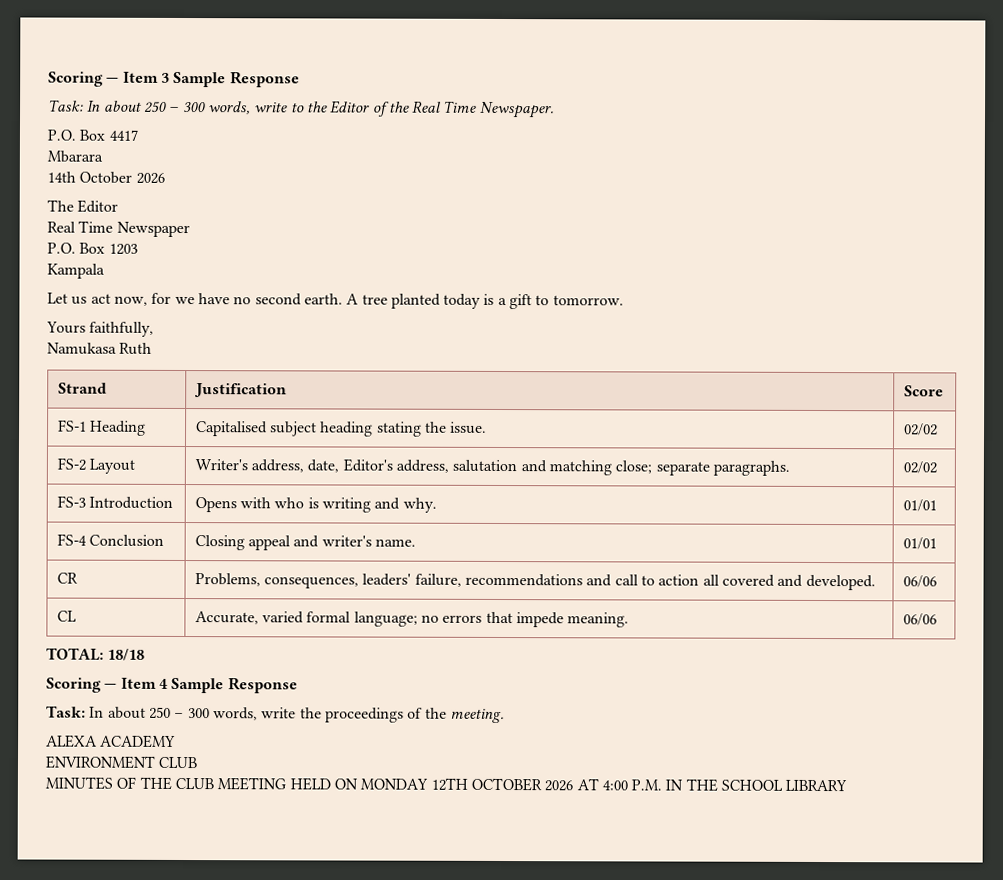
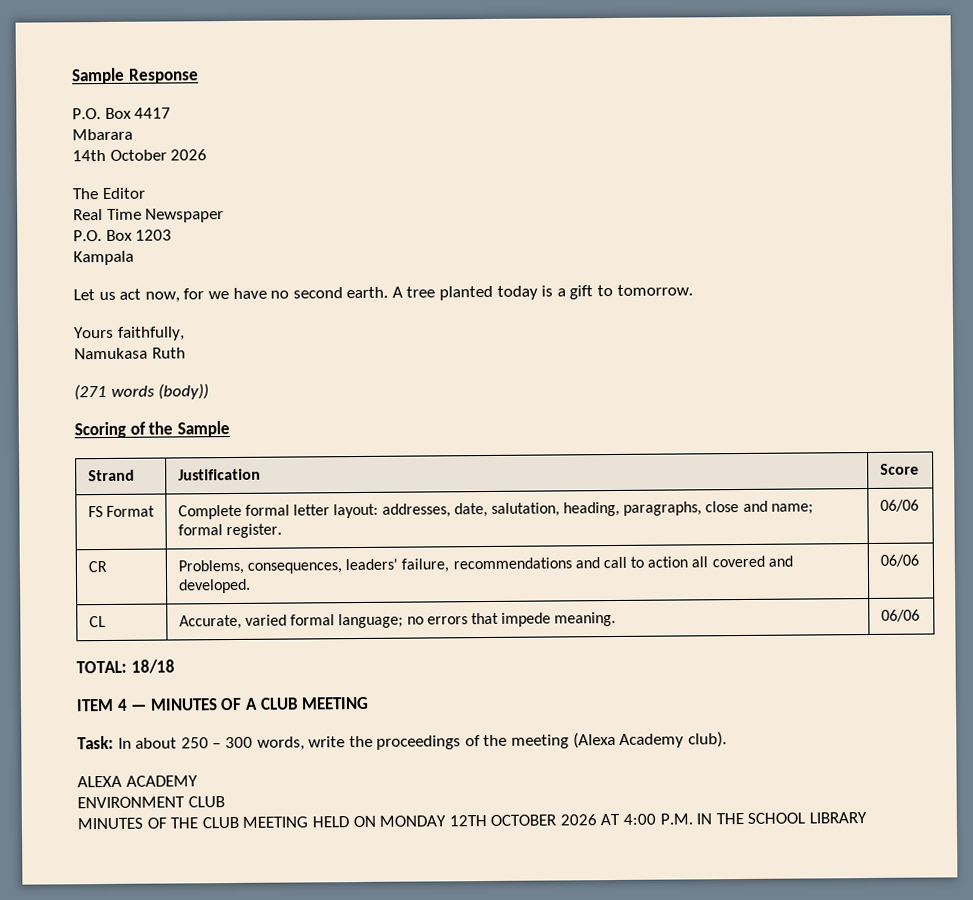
- Scoring — Item 3 Sample Response
- Task: In about 250 – 300 words, write to the Editor of the Real Time Newspaper.
+ Sample Response
+ (271 words (body))
+ Scoring of the Sample
  Strand | Justification | Score
- FS-1 Heading | Capitalised subject heading stating the issue. | 02/02
- FS-2 Layout | Writer's address, date, Editor's address, salutation and matching close; separate paragraphs. | 02/02
- FS-3 Introduction | Opens with who is writing and why. | 01/01
- FS-4 Conclusion | Closing appeal and writer's name. | 01/01
+ FS Format | Complete formal letter layout: addresses, date, salutation, heading, paragraphs, close and name; formal register. | 06/06
- Scoring — Item 4 Sample Response
+ ITEM 4 — MINUTES OF A CLUB MEETING
- Task: In about 250 – 300 words, write the proceedings of the meeting.
+ Task: In about 250 – 300 words, write the proceedings of the meeting (Alexa Academy club).

